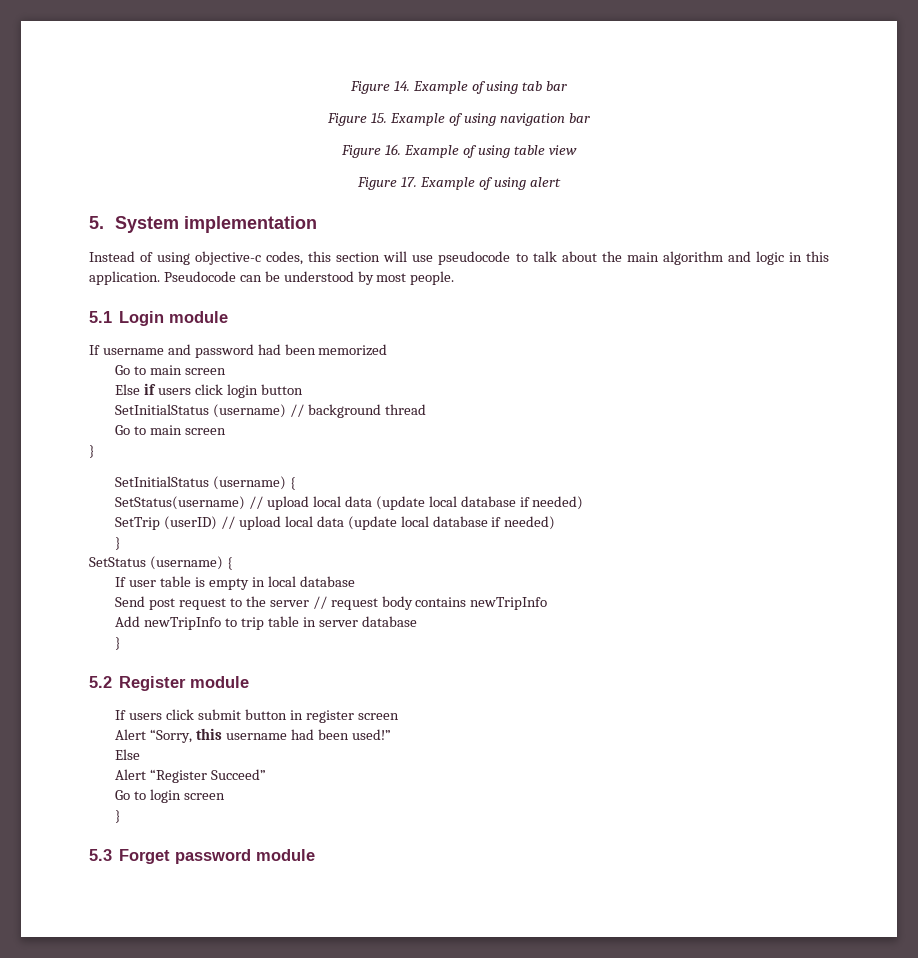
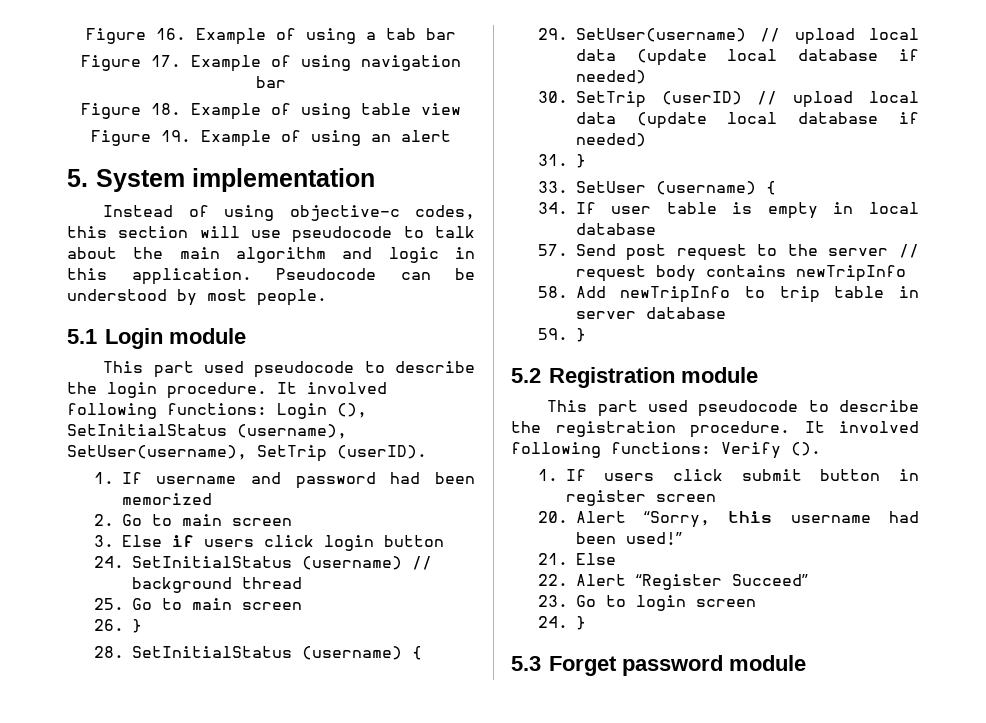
- Figure 14. Example of using tab bar
+ Figure 16. Example of using a tab bar
- Figure 15. Example of using navigation bar
+ Figure 17. Example of using navigation bar
- Figure 16. Example of using table view
+ Figure 18. Example of using table view
- Figure 17. Example of using alert
+ Figure 19. Example of using an alert
- If username and password had been memorized
- Go to main screen
- Else if users click login button
+ This part used pseudocode to describe the login procedure. It involved following functions: Login (), SetInitialStatus (username), SetUser(username), SetTrip (userID).
+ 1. If username and password had been memorized
+ 2. Go to main screen
+ 3. Else if users click login button
- SetInitialStatus (username) // background thread
- Go to main screen
- }
- SetInitialStatus (username) {
+ 24. SetInitialStatus (username) // background thread
+ 25. Go to main screen
+ 26. }
+ 28. SetInitialStatus (username) {
- SetStatus(username) // upload local data (update local database if needed)
- SetTrip (userID) // upload local data (update local database if needed)
- }
- SetStatus (username) {
- If user table is empty in local database
+ 29. SetUser(username) // upload local data (update local database if needed)
+ 30. SetTrip (userID) // upload local data (update local database if needed)
+ 31. }
+ 33. SetUser (username) {
+ 34. If user table is empty in local database
- Send post request to the server // request body contains newTripInfo
+ 57. Send post request to the server // request body contains newTripInfo
- Add newTripInfo to trip table in server database
- }
+ 58. Add newTripInfo to trip table in server database
+ 59. }
- 5.2 Register module
- If users click submit button in register screen
+ 5.2 Registration module
+ This part used pseudocode to describe the registration procedure. It involved following functions: Verify ().
+ 1. If users click submit button in register screen
- Alert “Sorry, this username had been used!”
- Else
+ 20. Alert “Sorry, this username had been used!”
+ 21. Else
- Alert “Register Succeed”
+ 22. Alert “Register Succeed”
- Go to login screen
- }
+ 23. Go to login screen
+ 24. }

